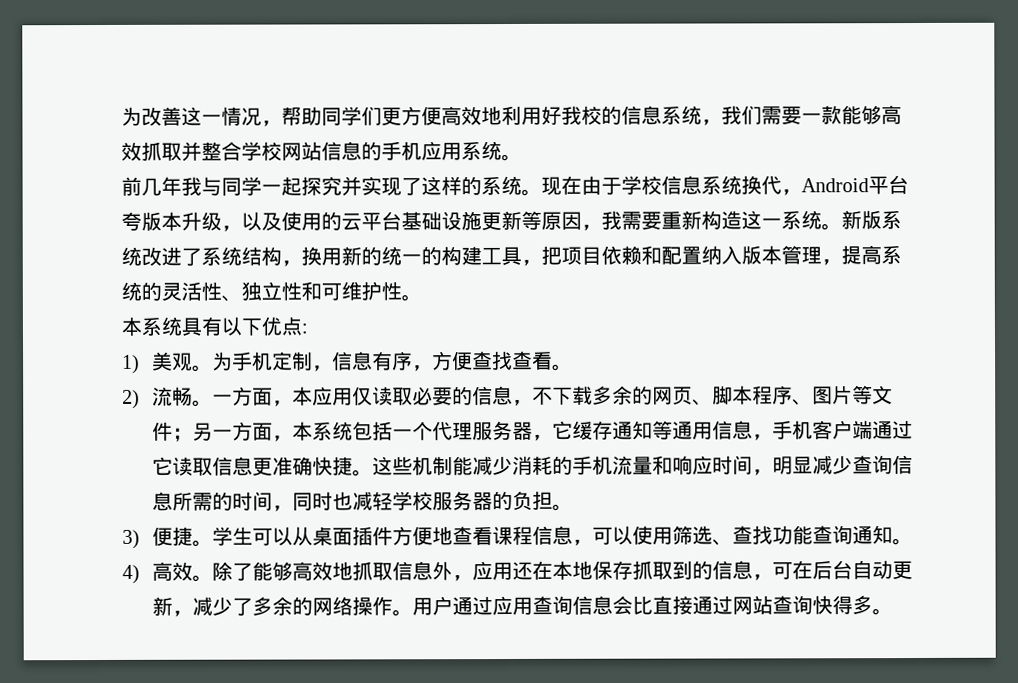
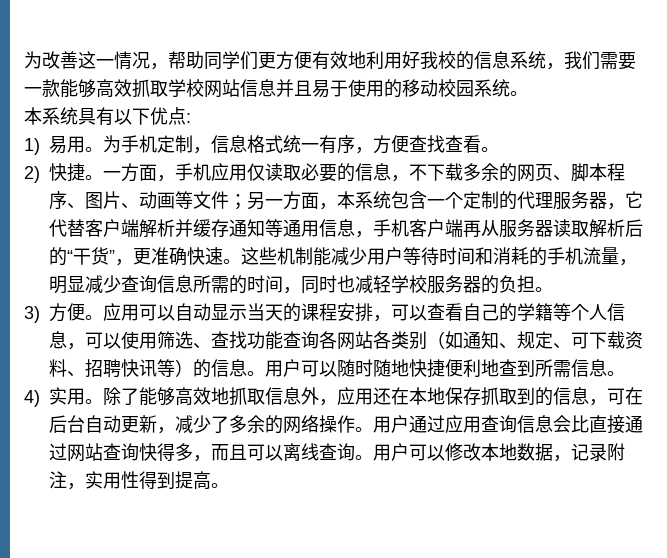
- 为改善这一情况，帮助同学们更方便高效地利用好我校的信息系统，我们需要一款能够高效抓取并整合学校网站信息的手机应用系统。
- 前几年我与同学一起探究并实现了这样的系统。现在由于学校信息系统换代，Android平台夸版本升级，以及使用的云平台基础设施更新等原因，我需要重新构造这一系统。新版系统改进了系统结构，换用新的统一的构建工具，把项目依赖和配置纳入版本管理，提高系统的灵活性、独立性和可维护性。
+ 为改善这一情况，帮助同学们更方便有效地利用好我校的信息系统，我们需要一款能够高效抓取学校网站信息并且易于使用的移动校园系统。
- 1)美观。
+ 1)易用。
- 为手机定制，信息有序，方便查找查看。
+ 为手机定制，信息格式统一有序，方便查找查看。
- 2)流畅。
+ 2)快捷。
- 一方面，本应用仅读取必要的信息，不下载多余的网页、脚本程序、图片等文件；另一方面，本系统包括一个代理服务器，它缓存通知等通用信息，手机客户端通过它读取信息更准确快捷。
+ 一方面，手机应用仅读取必要的信息，不下载多余的网页、脚本程序、图片、动画等文件；另一方面，本系统包含一个定制的代理服务器，它代替客户端解析并缓存通知等通用信息，手机客户端再从服务器读取解析后的“干货”，更准确快速。
- 这些机制能减少消耗的手机流量和响应时间，明显减少查询信息所需的时间，同时也减轻学校服务器的负担。
+ 这些机制能减少用户等待时间和消耗的手机流量，明显减少查询信息所需的时间，同时也减轻学校服务器的负担。
- 3)便捷。学生可以从桌面插件方便地查看课程信息，可以使用筛选、查找功能查询通知。
+ 3)方便。应用可以自动显示当天的课程安排，可以查看自己的学籍等个人信息，可以使用筛选、查找功能查询各网站各类别（如通知、规定、可下载资料、招聘快讯等）的信息。用户可以随时随地快捷便利地查到所需信息。
- 4)高效。
+ 4)实用。
- 用户通过应用查询信息会比直接通过网站查询快得多。
+ 用户通过应用查询信息会比直接通过网站查询快得多，而且可以离线查询。用户可以修改本地数据，记录附注，实用性得到提高。

